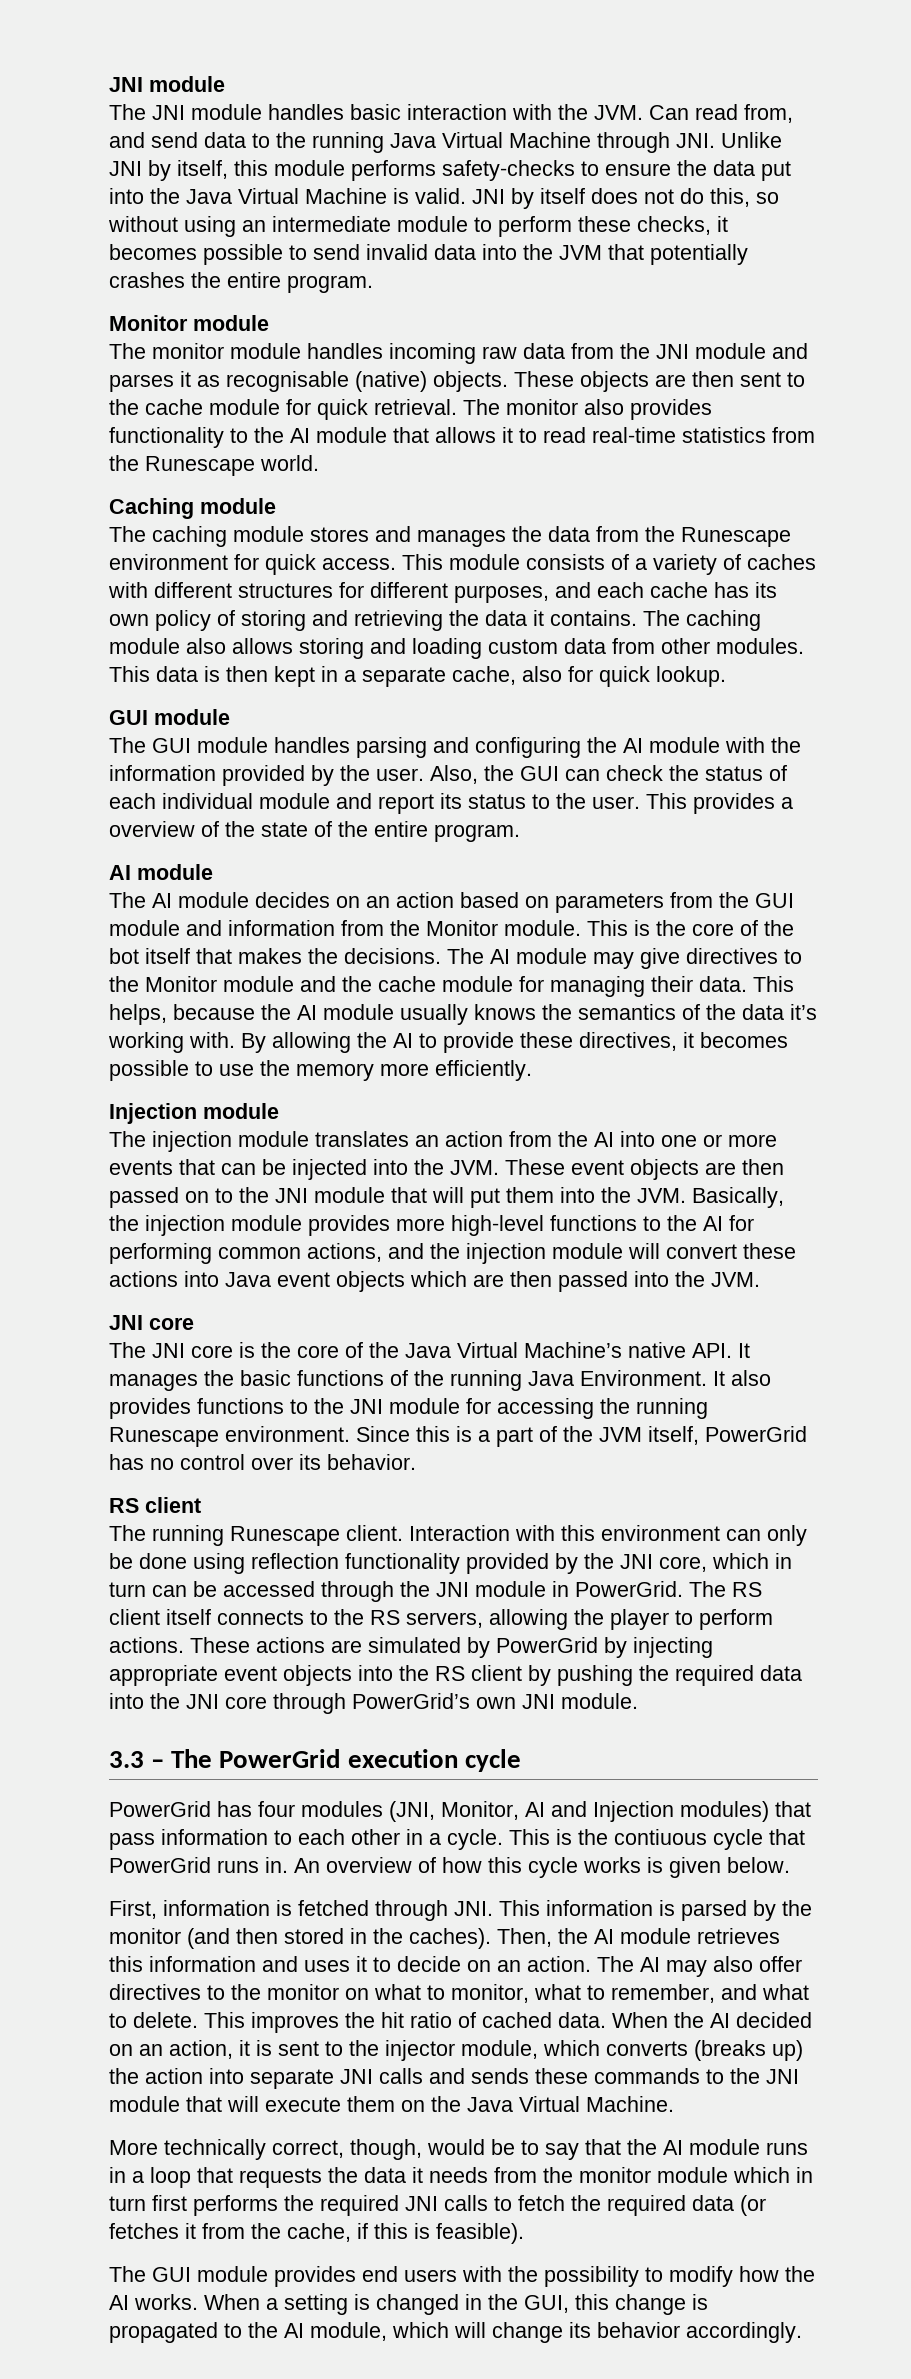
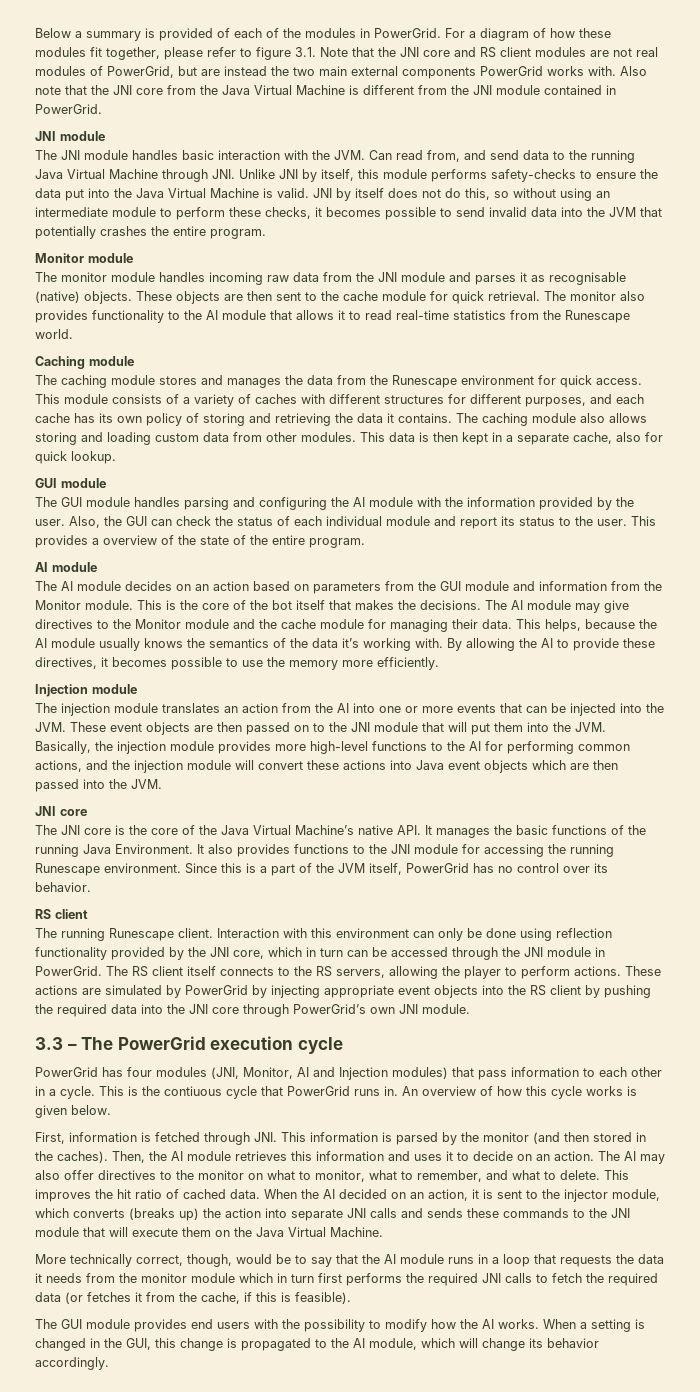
+ Below a summary is provided of each of the modules in PowerGrid. For a diagram of how these modules fit together, please refer to figure 3.1. Note that the JNI core and RS client modules are not real modules of PowerGrid, but are instead the two main external components PowerGrid works with. Also note that the JNI core from the Java Virtual Machine is different from the JNI module contained in PowerGrid.

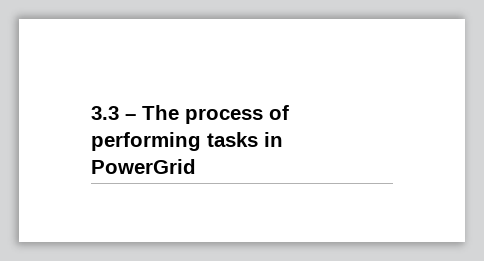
- Below a summary is provided of each of the modules in PowerGrid. For a diagram of how these modules fit together, please refer to figure 3.1. Note that the JNI core and RS client modules are not real modules of PowerGrid, but are instead the two main external components PowerGrid works with. Also note that the JNI core from the Java Virtual Machine is different from the JNI module contained in PowerGrid.
- JNI module
- The JNI module handles basic interaction with the JVM. Can read from, and send data to the running Java Virtual Machine through JNI. Unlike JNI by itself, this module performs safety-checks to ensure the data put into the Java Virtual Machine is valid. JNI by itself does not do this, so without using an intermediate module to perform these checks, it becomes possible to send invalid data into the JVM that potentially crashes the entire program.
- Monitor module
- The monitor module handles incoming raw data from the JNI module and parses it as recognisable (native) objects. These objects are then sent to the cache module for quick retrieval. The monitor also provides functionality to the AI module that allows it to read real-time statistics from the Runescape world.
- Caching module
- The caching module stores and manages the data from the Runescape environment for quick access. This module consists of a variety of caches with different structures for different purposes, and each cache has its own policy of storing and retrieving the data it contains. The caching module also allows storing and loading custom data from other modules. This data is then kept in a separate cache, also for quick lookup.
- GUI module
- The GUI module handles parsing and configuring the AI module with the information provided by the user. Also, the GUI can check the status of each individual module and report its status to the user. This provides a overview of the state of the entire program.
- AI module
- The AI module decides on an action based on parameters from the GUI module and information from the Monitor module. This is the core of the bot itself that makes the decisions. The AI module may give directives to the Monitor module and the cache module for managing their data. This helps, because the AI module usually knows the semantics of the data it’s working with. By allowing the AI to provide these directives, it becomes possible to use the memory more efficiently.
- Injection module
- The injection module translates an action from the AI into one or more events that can be injected into the JVM. These event objects are then passed on to the JNI module that will put them into the JVM. Basically, the injection module provides more high-level functions to the AI for performing common actions, and the injection module will convert these actions into Java event objects which are then passed into the JVM.
- JNI core
- The JNI core is the core of the Java Virtual Machine’s native API. It manages the basic functions of the running Java Environment. It also provides functions to the JNI module for accessing the running Runescape environment. Since this is a part of the JVM itself, PowerGrid has no control over its behavior.
- RS client
- The running Runescape client. Interaction with this environment can only be done using reflection functionality provided by the JNI core, which in turn can be accessed through the JNI module in PowerGrid. The RS client itself connects to the RS servers, allowing the player to perform actions. These actions are simulated by PowerGrid by injecting appropriate event objects into the RS client by pushing the required data into the JNI core through PowerGrid’s own JNI module.
- 3.3 – The PowerGrid execution cycle
- PowerGrid has four modules (JNI, Monitor, AI and Injection modules) that pass information to each other in a cycle. This is the contiuous cycle that PowerGrid runs in. An overview of how this cycle works is given below.
- First, information is fetched through JNI. This information is parsed by the monitor (and then stored in the caches). Then, the AI module retrieves this information and uses it to decide on an action. The AI may also offer directives to the monitor on what to monitor, what to remember, and what to delete. This improves the hit ratio of cached data. When the AI decided on an action, it is sent to the injector module, which converts (breaks up) the action into separate JNI calls and sends these commands to the JNI module that will execute them on the Java Virtual Machine.
- More technically correct, though, would be to say that the AI module runs in a loop that requests the data it needs from the monitor module which in turn first performs the required JNI calls to fetch the required data (or fetches it from the cache, if this is feasible).
- The GUI module provides end users with the possibility to modify how the AI works. When a setting is changed in the GUI, this change is propagated to the AI module, which will change its behavior accordingly.
+ 3.3 – The process of performing tasks in PowerGrid

